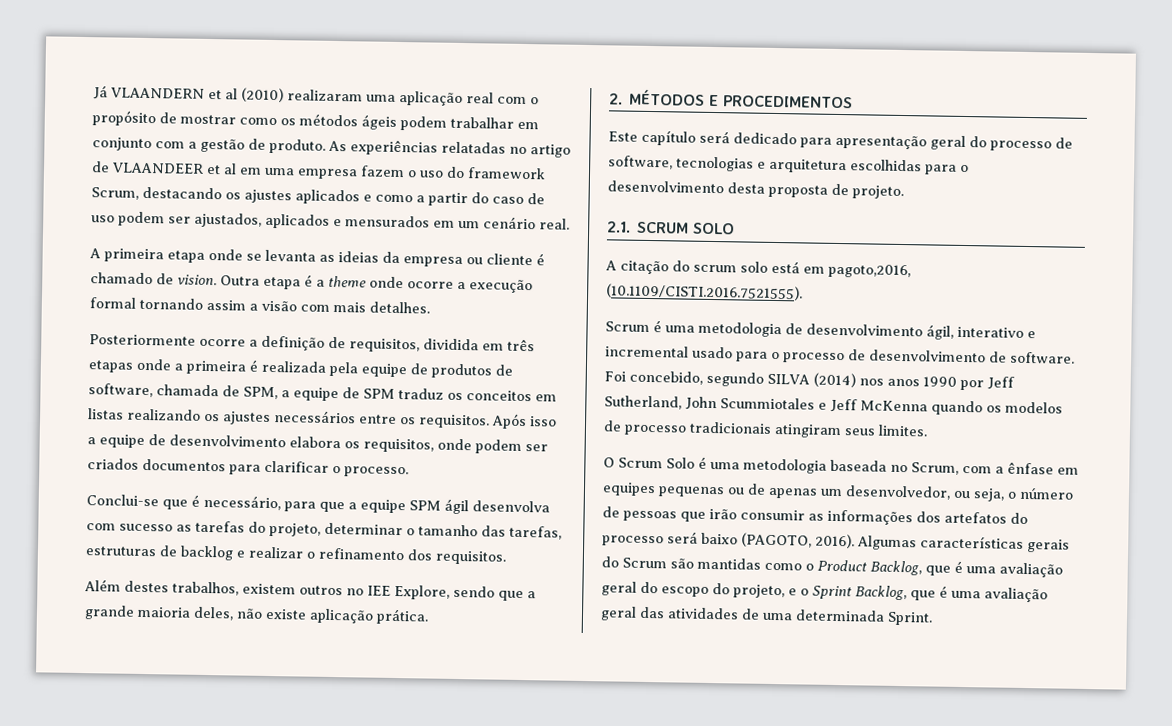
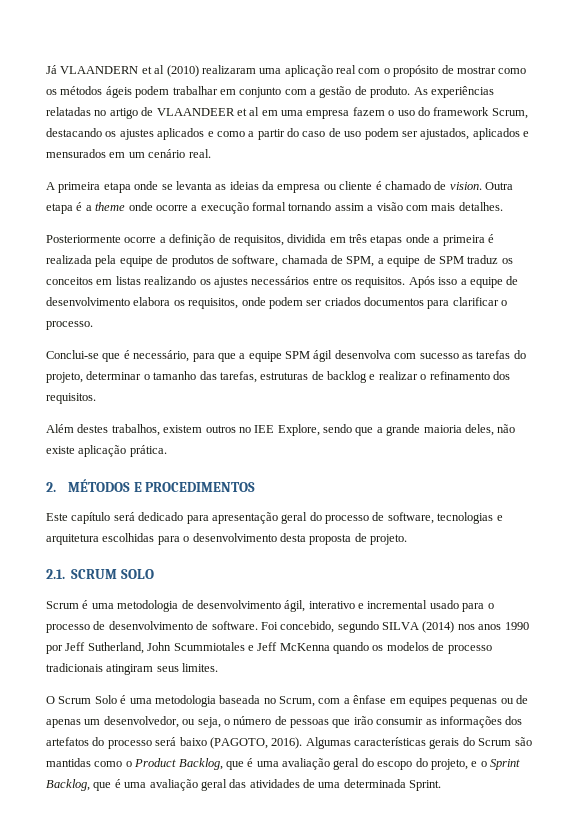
- A citação do scrum solo está em pagoto,2016, (10.1109/CISTI.2016.7521555).

